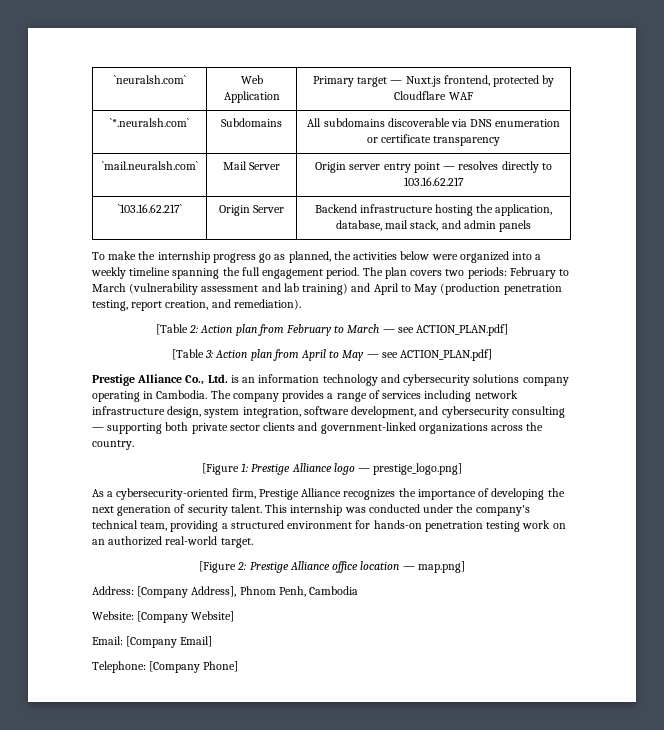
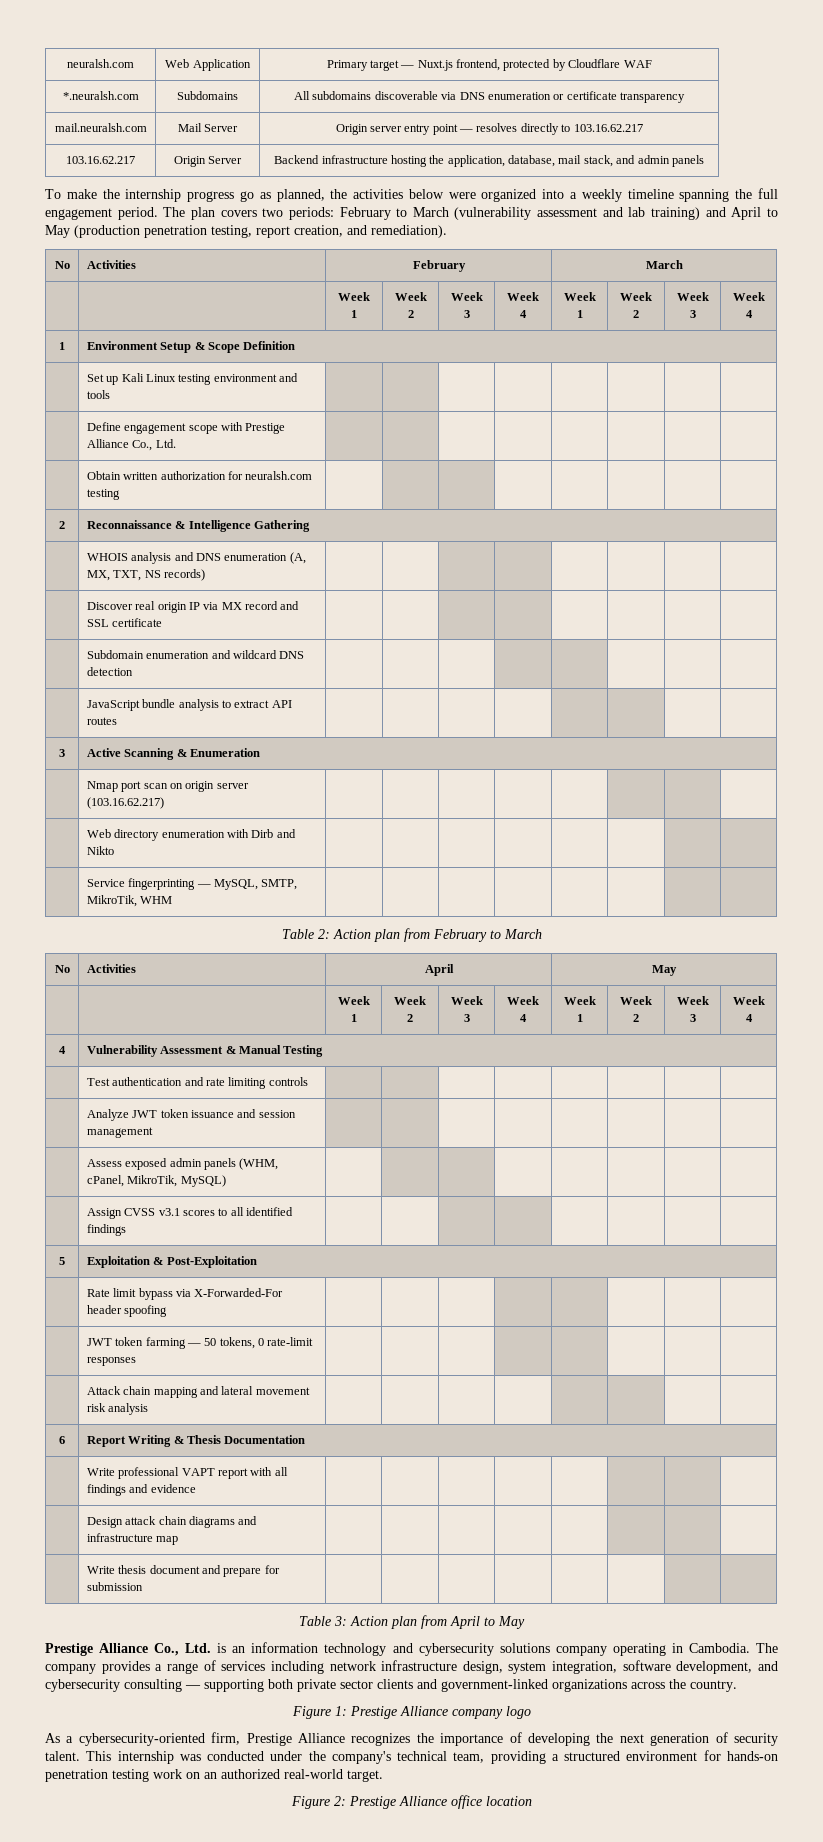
- `neuralsh.com` | Web Application | Primary target — Nuxt.js frontend, protected by Cloudflare WAF
+ neuralsh.com | Web Application | Primary target — Nuxt.js frontend, protected by Cloudflare WAF
- `*.neuralsh.com` | Subdomains | All subdomains discoverable via DNS enumeration or certificate transparency
+ *.neuralsh.com | Subdomains | All subdomains discoverable via DNS enumeration or certificate transparency
- `mail.neuralsh.com` | Mail Server | Origin server entry point — resolves directly to 103.16.62.217
+ mail.neuralsh.com | Mail Server | Origin server entry point — resolves directly to 103.16.62.217
- `103.16.62.217` | Origin Server | Backend infrastructure hosting the application, database, mail stack, and admin panels
+ 103.16.62.217 | Origin Server | Backend infrastructure hosting the application, database, mail stack, and admin panels
- [Table 2: Action plan from February to March — see ACTION_PLAN.pdf]
- [Table 3: Action plan from April to May — see ACTION_PLAN.pdf]
+ No | Activities | February | March
+ | | Week 1 | Week 2 | Week 3 | Week 4 | Week 1 | Week 2 | Week 3 | Week 4
+ 1 | Environment Setup & Scope Definition
+ | Set up Kali Linux testing environment and tools | | | | | | | |
+ | Define engagement scope with Prestige Alliance Co., Ltd. | | | | | | | |
+ | Obtain written authorization for neuralsh.com testing | | | | | | | |
+ 2 | Reconnaissance & Intelligence Gathering
+ | WHOIS analysis and DNS enumeration (A, MX, TXT, NS records) | | | | | | | |
+ | Discover real origin IP via MX record and SSL certificate | | | | | | | |
+ | Subdomain enumeration and wildcard DNS detection | | | | | | | |
+ | JavaScript bundle analysis to extract API routes | | | | | | | |
+ 3 | Active Scanning & Enumeration
+ | Nmap port scan on origin server (103.16.62.217) | | | | | | | |
+ | Web directory enumeration with Dirb and Nikto | | | | | | | |
+ | Service fingerprinting — MySQL, SMTP, MikroTik, WHM | | | | | | | |
+ Table 2: Action plan from February to March
+ No | Activities | April | May
+ | | Week 1 | Week 2 | Week 3 | Week 4 | Week 1 | Week 2 | Week 3 | Week 4
+ 4 | Vulnerability Assessment & Manual Testing
+ | Test authentication and rate limiting controls | | | | | | | |
+ | Analyze JWT token issuance and session management | | | | | | | |
+ | Assess exposed admin panels (WHM, cPanel, MikroTik, MySQL) | | | | | | | |
+ | Assign CVSS v3.1 scores to all identified findings | | | | | | | |
+ 5 | Exploitation & Post-Exploitation
+ | Rate limit bypass via X-Forwarded-For header spoofing | | | | | | | |
+ | JWT token farming — 50 tokens, 0 rate-limit responses | | | | | | | |
+ | Attack chain mapping and lateral movement risk analysis | | | | | | | |
+ 6 | Report Writing & Thesis Documentation
+ | Write professional VAPT report with all findings and evidence | | | | | | | |
+ | Design attack chain diagrams and infrastructure map | | | | | | | |
+ | Write thesis document and prepare for submission | | | | | | | |
+ Table 3: Action plan from April to May
- [Figure 1: Prestige Alliance logo — prestige_logo.png]
+ Figure 1: Prestige Alliance company logo
- [Figure 2: Prestige Alliance office location — map.png]
- Address: [Company Address], Phnom Penh, Cambodia
- Website: [Company Website]
- Email: [Company Email]
- Telephone: [Company Phone]
+ Figure 2: Prestige Alliance office location

